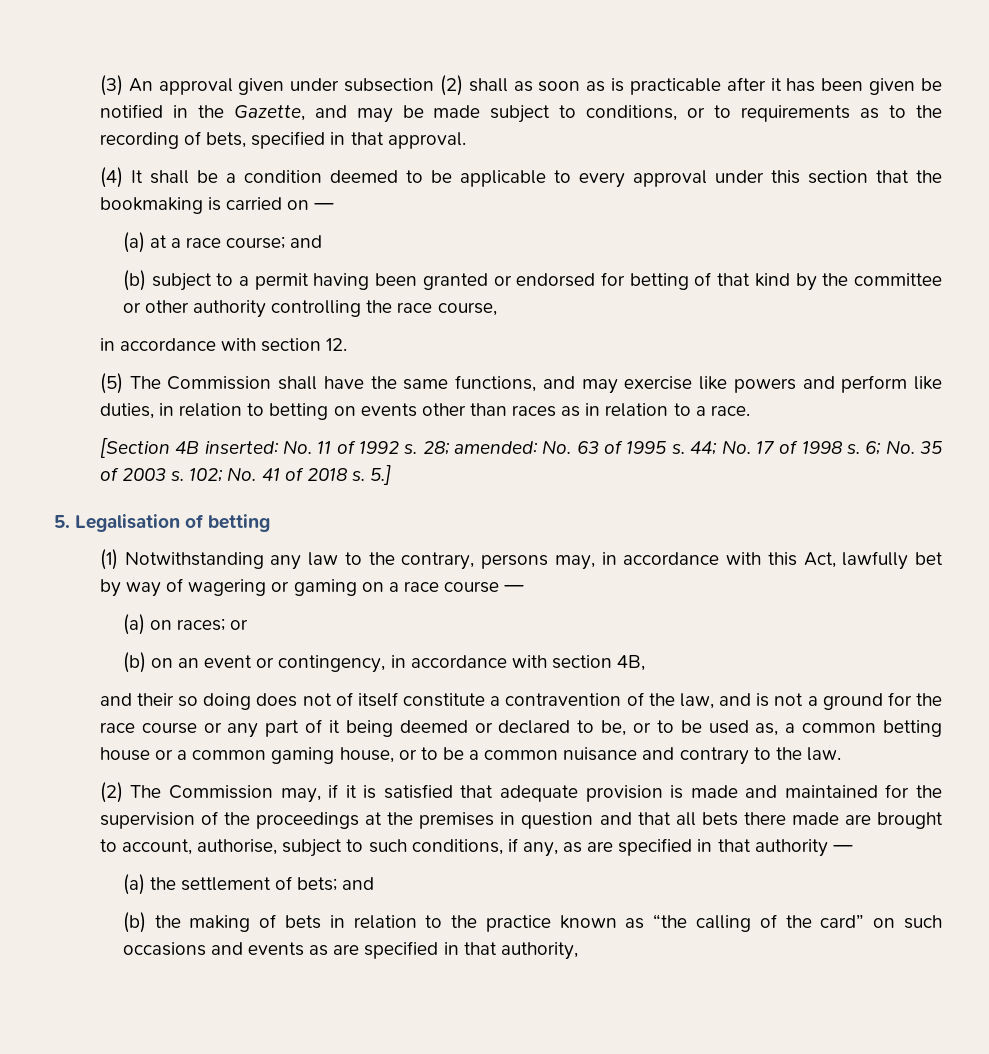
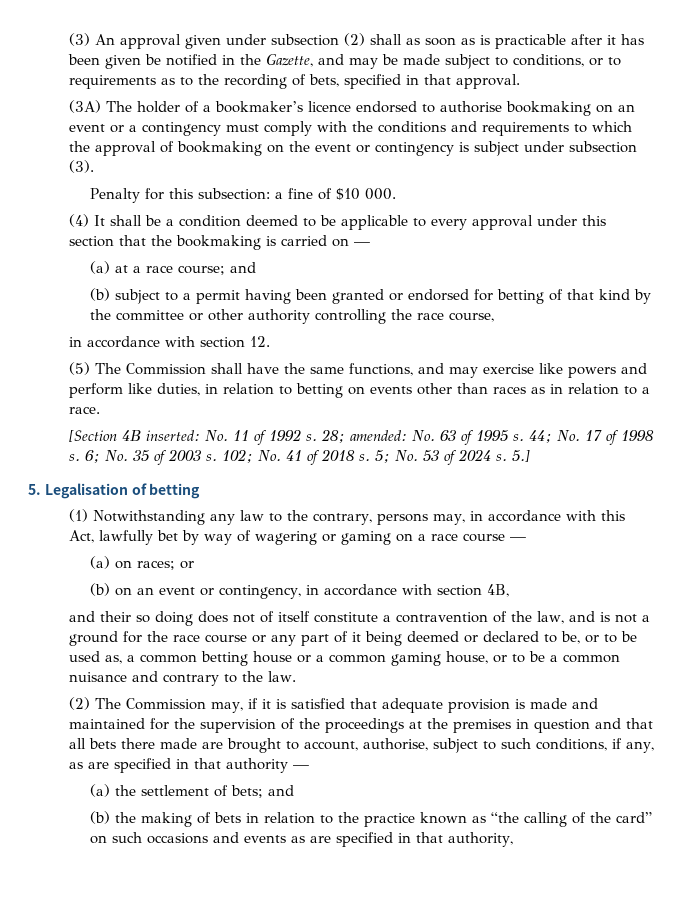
+ (3A) The holder of a bookmaker’s licence endorsed to authorise bookmaking on an event or a contingency must comply with the conditions and requirements to which the approval of bookmaking on the event or contingency is subject under subsection (3).
+ Penalty for this subsection: a fine of $10 000.
+ 5; No. 53 of 2024 s.

